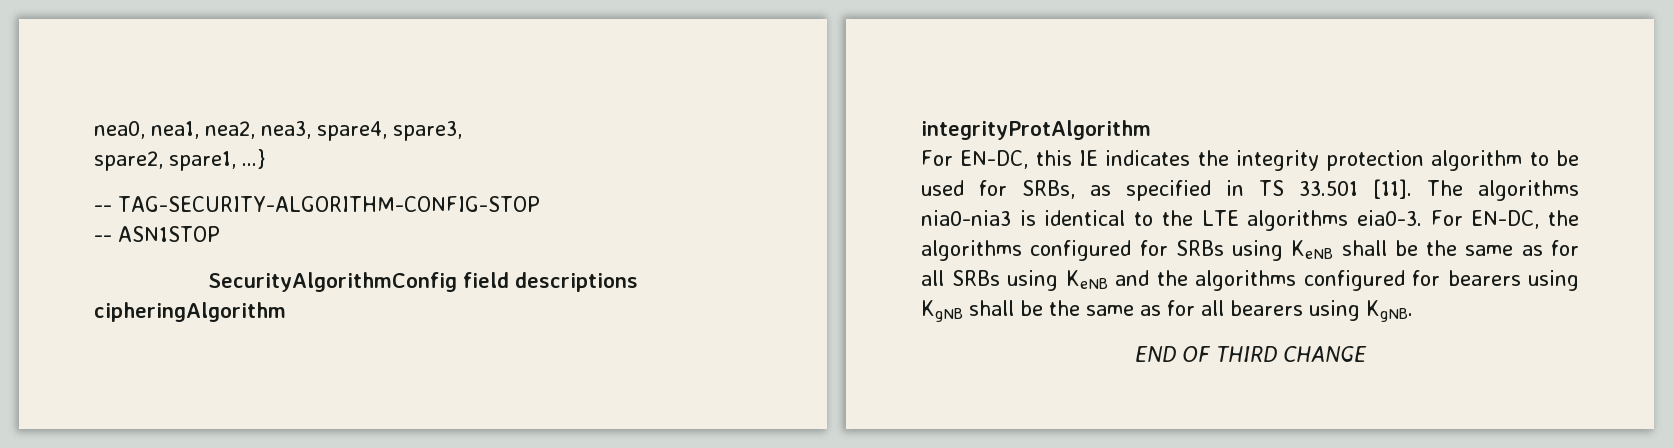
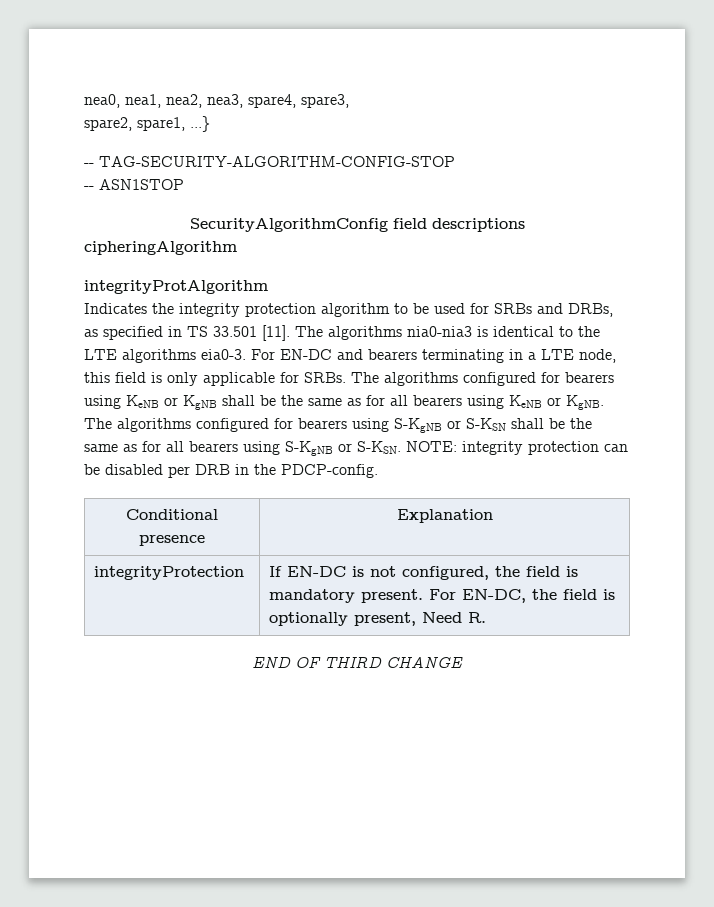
- For EN-DC, this IE indicates the integrity protection algorithm to be used for SRBs, as specified in TS 33.501 [11].
+ Indicates the integrity protection algorithm to be used for SRBs and DRBs, as specified in TS 33.501 [11].
- For EN-DC, the algorithms configured for SRBs using KeNB shall be the same as for all SRBs using KeNB and the algorithms configured for bearers using KgNB shall be the same as for all bearers using KgNB.
+ For EN-DC and bearers terminating in a LTE node, this field is only applicable for SRBs. The algorithms configured for bearers using KeNB or KgNB shall be the same as for all bearers using KeNB or KgNB. The algorithms configured for bearers using S-KgNB or S-KSN shall be the same as for all bearers using S-KgNB or S-KSN. NOTE: integrity protection can be disabled per DRB in the PDCP-config.
+ Conditional presence | Explanation
+ integrityProtection | If EN-DC is not configured, the field is mandatory present. For EN-DC, the field is optionally present, Need R.

